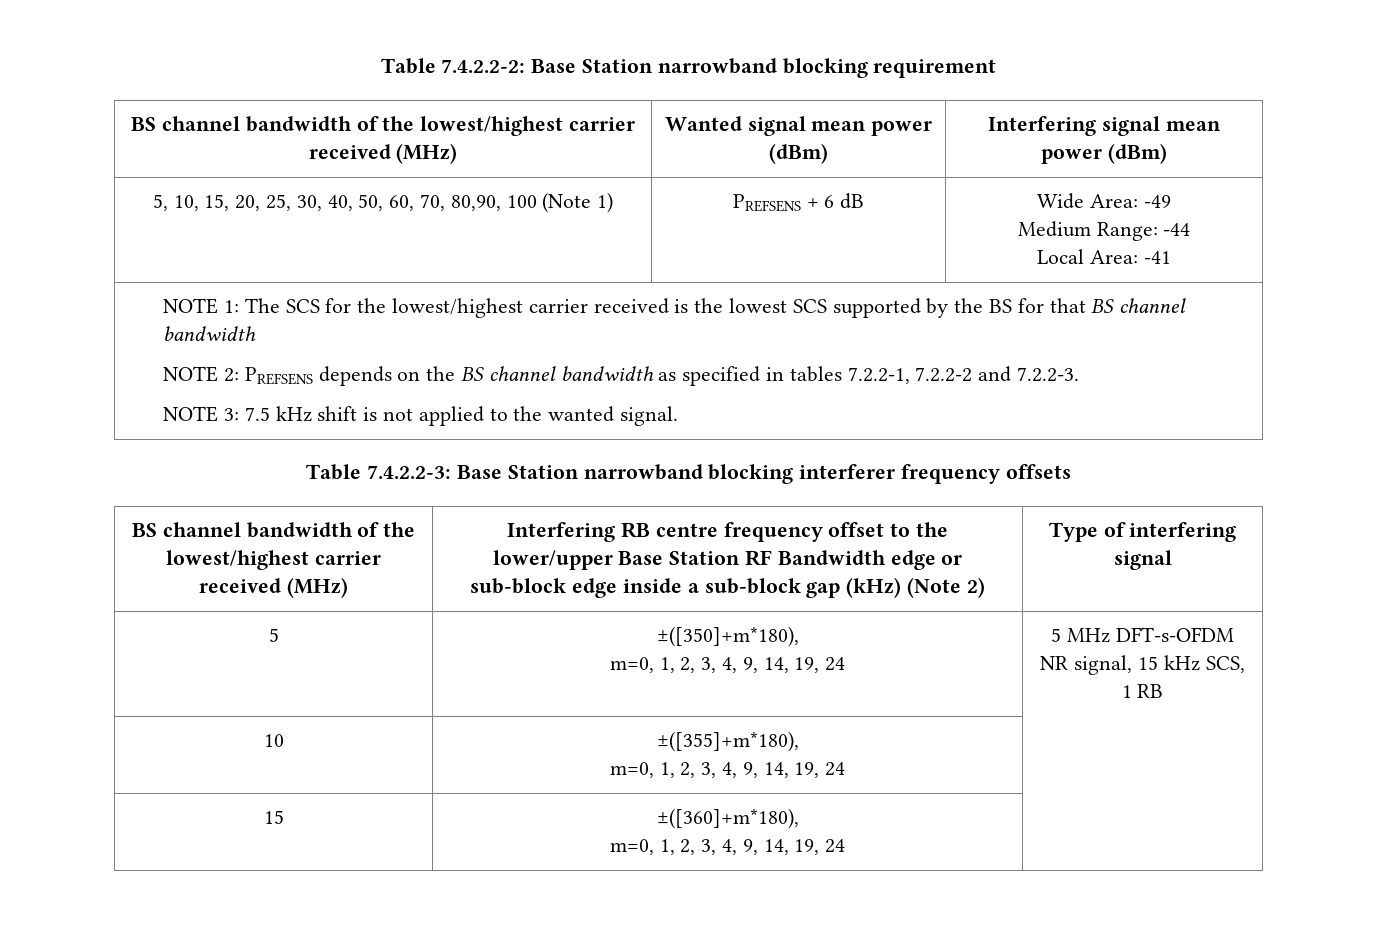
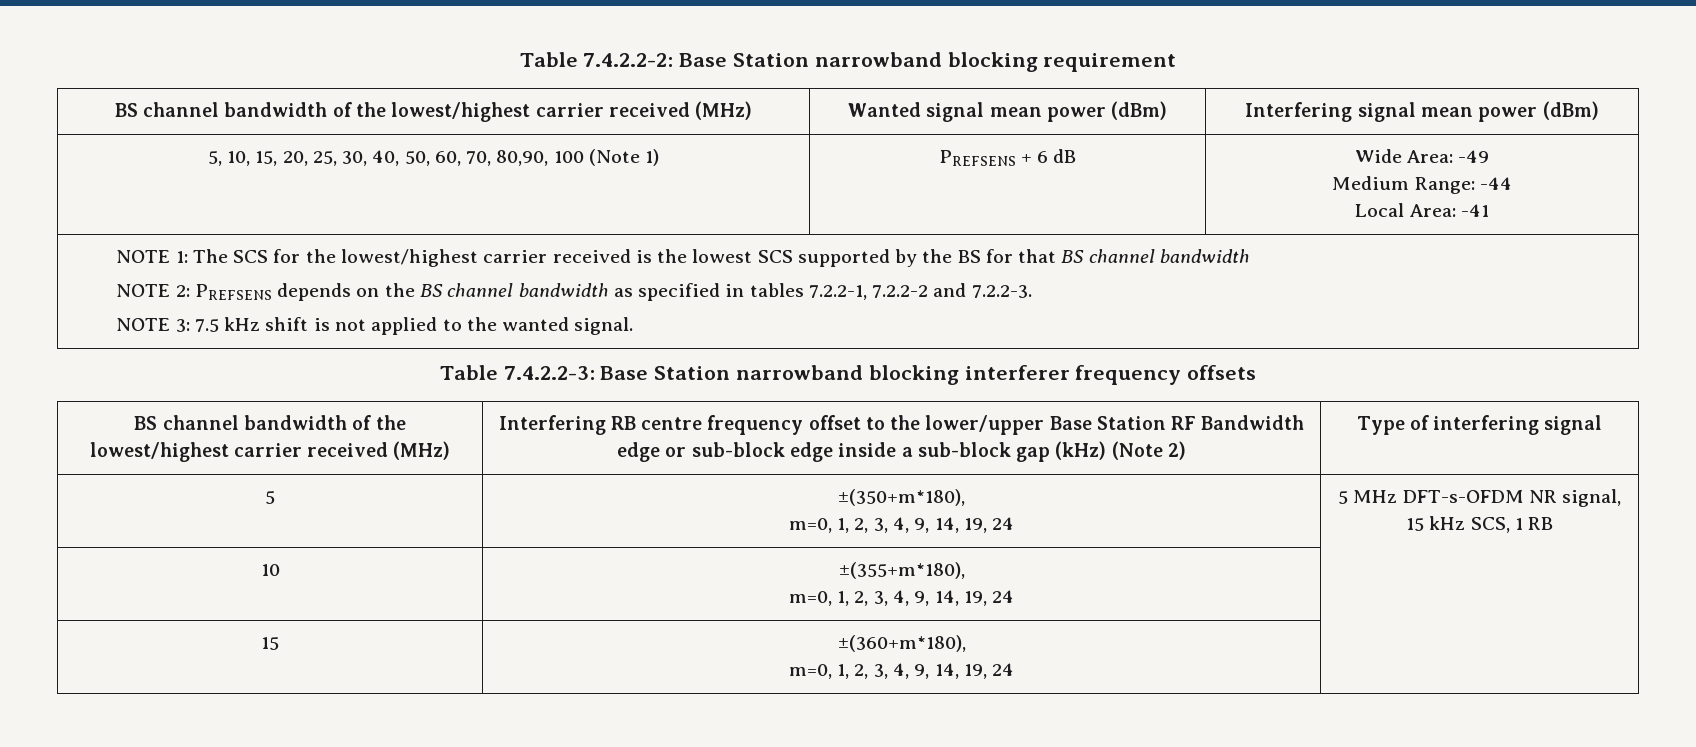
- 5 | ±([350]+m*180),
+ 5 | ±(350+m*180),
- 10 | ±([355]+m*180),
+ 10 | ±(355+m*180),
- 15 | ±([360]+m*180),
+ 15 | ±(360+m*180),

